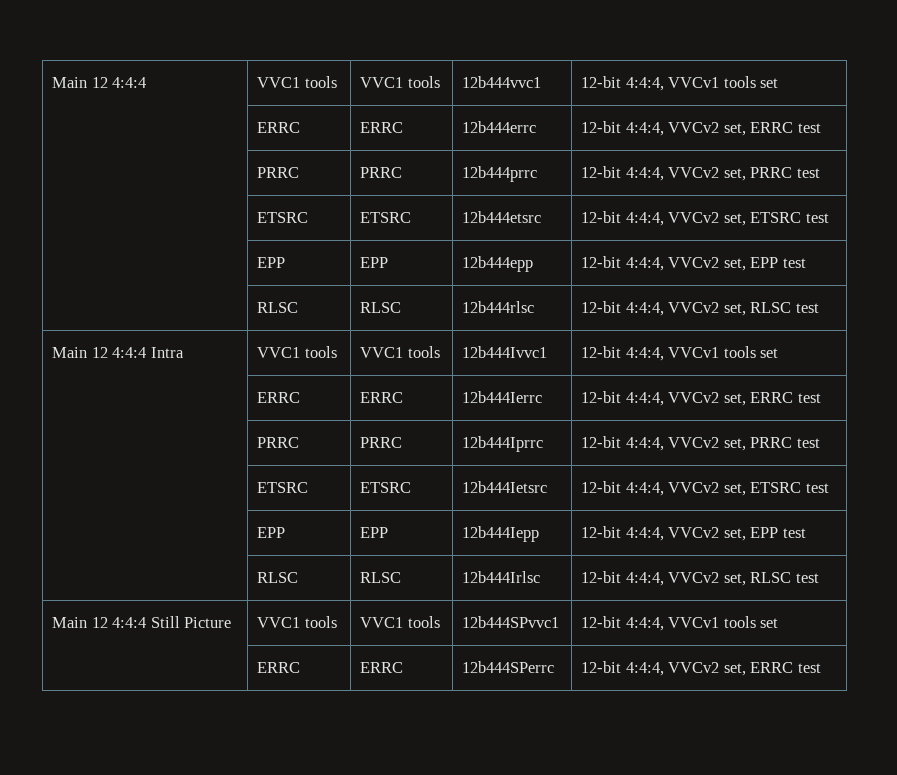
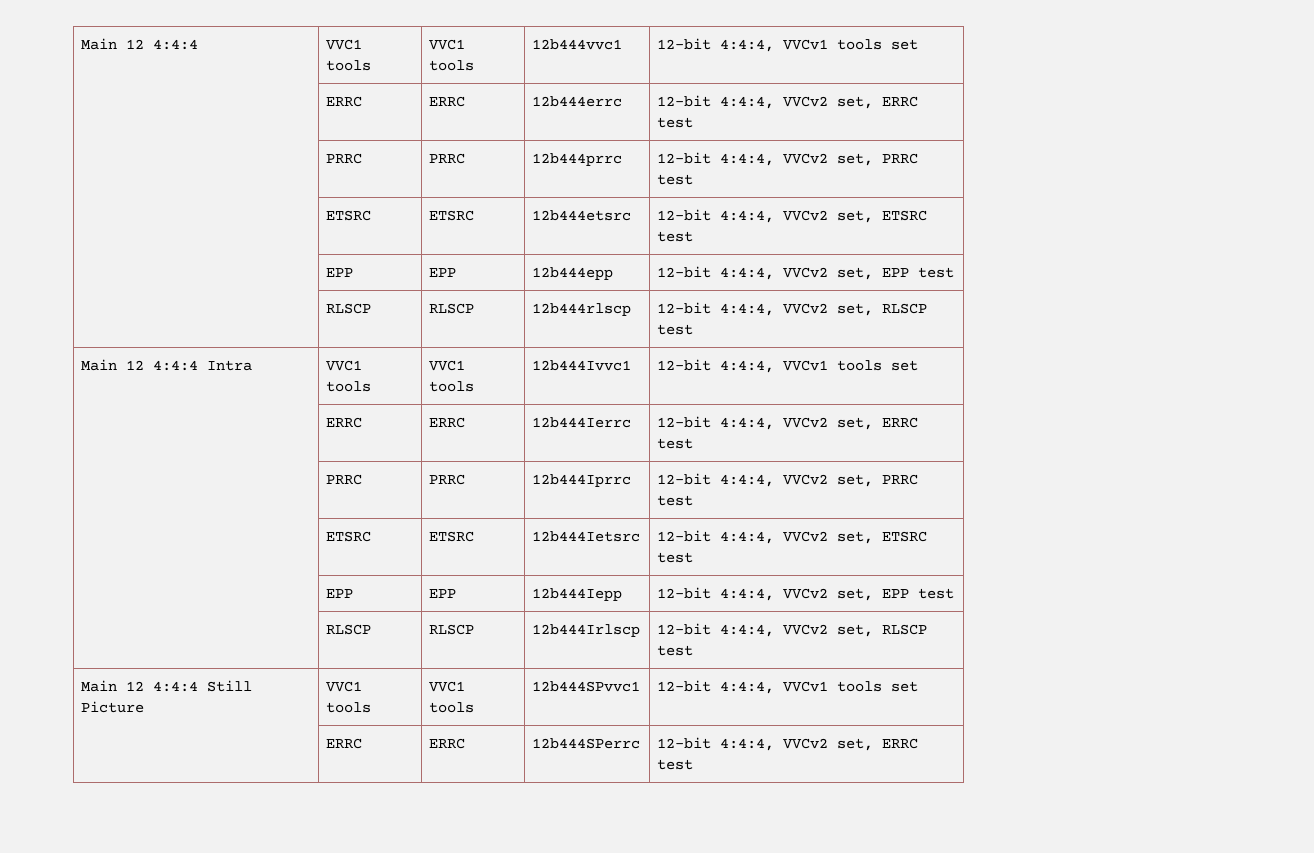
- | RLSC | RLSC | 12b444rlsc | 12-bit 4:4:4, VVCv2 set, RLSC test
+ | RLSCP | RLSCP | 12b444rlscp | 12-bit 4:4:4, VVCv2 set, RLSCP test
- | RLSC | RLSC | 12b444Irlsc | 12-bit 4:4:4, VVCv2 set, RLSC test
+ | RLSCP | RLSCP | 12b444Irlscp | 12-bit 4:4:4, VVCv2 set, RLSCP test

